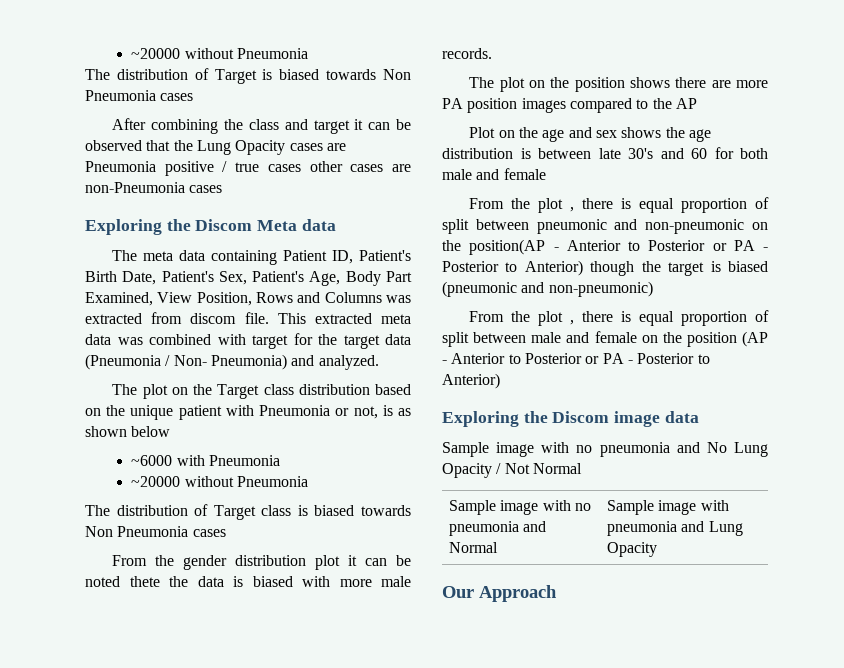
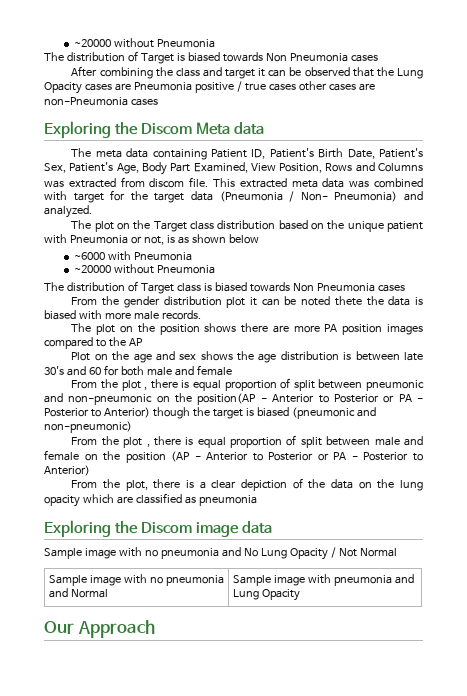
+ From the plot, there is a clear depiction of the data on the lung opacity which are classified as pneumonia

